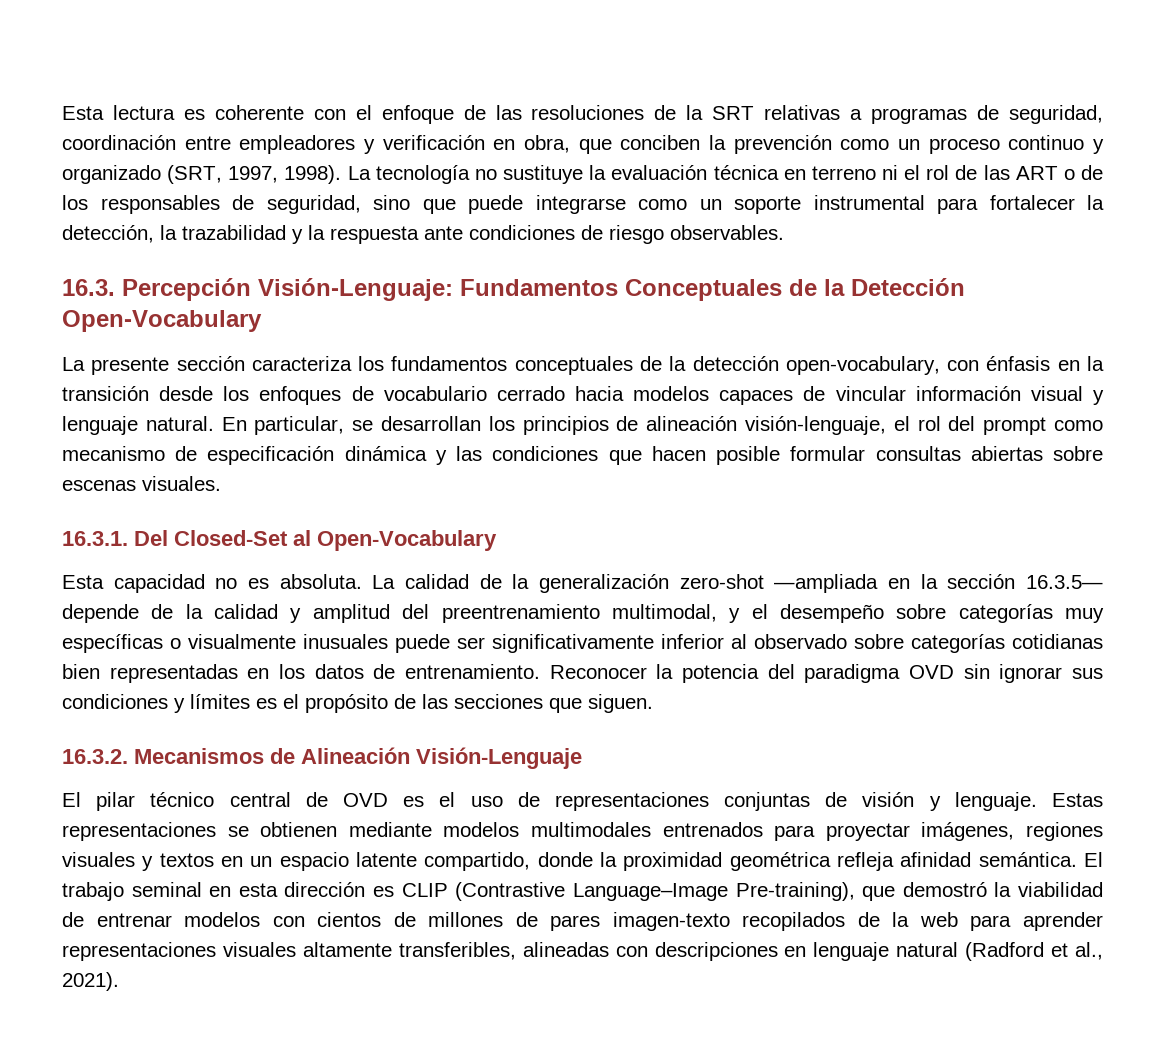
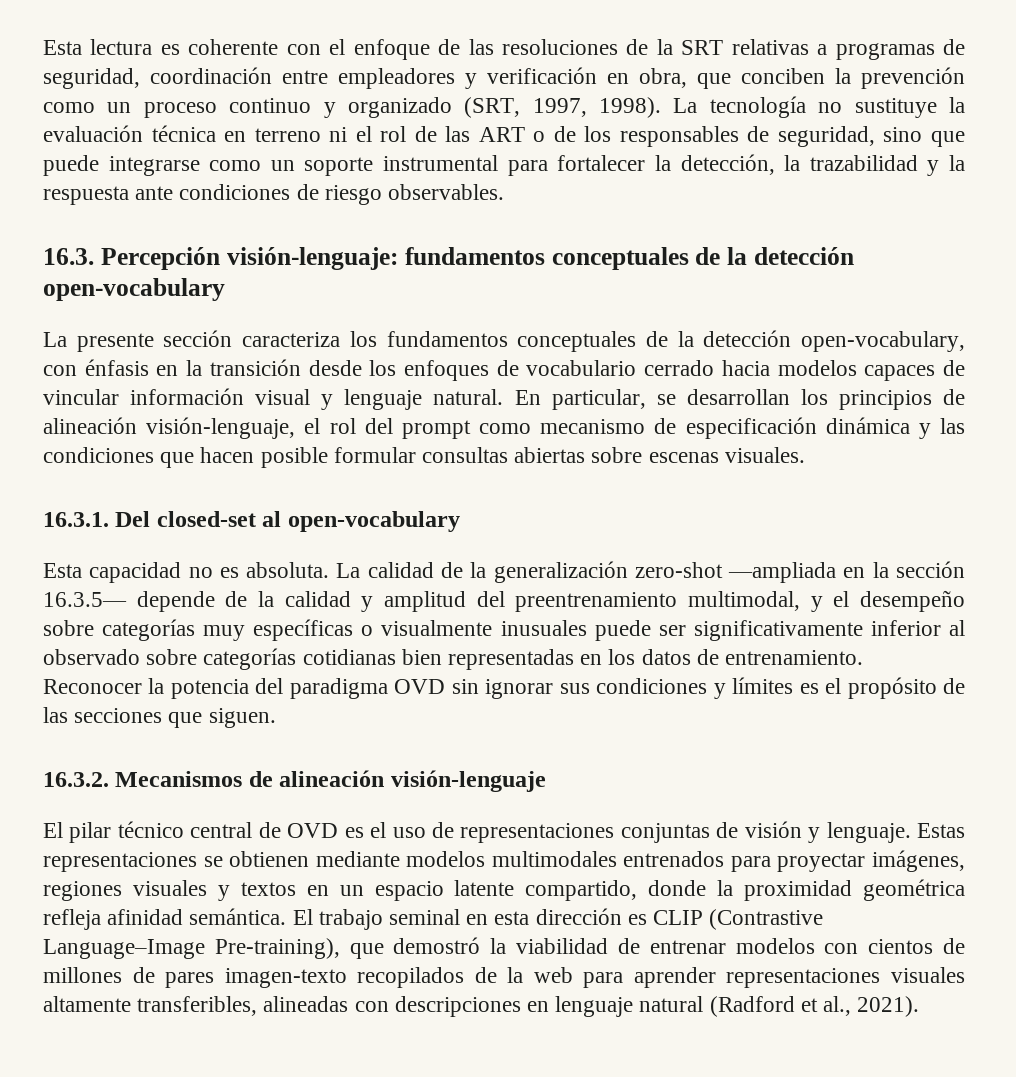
- 16.3. Percepción Visión-Lenguaje: Fundamentos Conceptuales de la Detección Open-Vocabulary
+ 16.3. Percepción visión-lenguaje: fundamentos conceptuales de la detección open-vocabulary
- 16.3.1. Del Closed-Set al Open-Vocabulary
+ 16.3.1. Del closed-set al open-vocabulary
- 16.3.2. Mecanismos de Alineación Visión-Lenguaje
+ 16.3.2. Mecanismos de alineación visión-lenguaje

